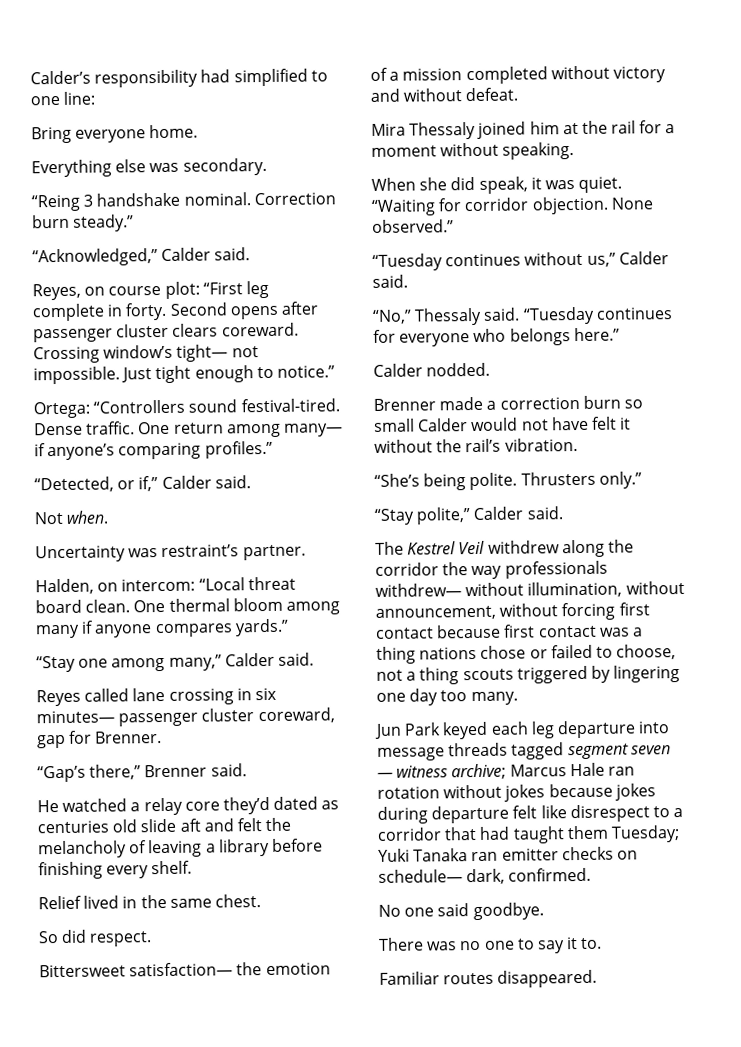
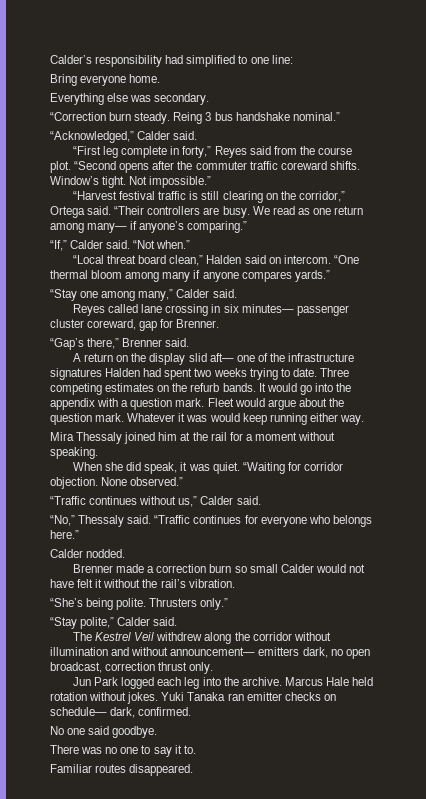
- “Reing 3 handshake nominal. Correction burn steady.”
+ “Correction burn steady. Reing 3 bus handshake nominal.”
  “Acknowledged,” Calder said.
- Reyes, on course plot: “First leg complete in forty. Second opens after passenger cluster clears coreward. Crossing window’s tight— not impossible. Just tight enough to notice.”
- Ortega: “Controllers sound festival-tired. Dense traffic. One return among many— if anyone’s comparing profiles.”
- “Detected, or if,” Calder said.
- Not when.
- Uncertainty was restraint’s partner.
- Halden, on intercom: “Local threat board clean. One thermal bloom among many if anyone compares yards.”
+ “First leg complete in forty,” Reyes said from the course plot. “Second opens after the commuter traffic coreward shifts. Window’s tight. Not impossible.”
+ “Harvest festival traffic is still clearing on the corridor,” Ortega said. “Their controllers are busy. We read as one return among many— if anyone’s comparing.”
+ “If,” Calder said. “Not when.”
+ “Local threat board clean,” Halden said on intercom. “One thermal bloom among many if anyone compares yards.”
- He watched a relay core they’d dated as centuries old slide aft and felt the melancholy of leaving a library before finishing every shelf.
- Relief lived in the same chest.
- So did respect.
- Bittersweet satisfaction— the emotion of a mission completed without victory and without defeat.
+ A return on the display slid aft— one of the infrastructure signatures Halden had spent two weeks trying to date. Three competing estimates on the refurb bands. It would go into the appendix with a question mark. Fleet would argue about the question mark. Whatever it was would keep running either way.
- “Tuesday continues without us,” Calder said.
+ “Traffic continues without us,” Calder said.
- “Tuesday continues for everyone who belongs here.”
+ “Traffic continues for everyone who belongs here.”
- The Kestrel Veil withdrew along the corridor the way professionals withdrew— without illumination, without announcement, without forcing first contact because first contact was a thing nations chose or failed to choose, not a thing scouts triggered by lingering one day too many.
+ The Kestrel Veil withdrew along the corridor without illumination and without announcement— emitters dark, no open broadcast, correction thrust only.
- Jun Park keyed each leg departure into message threads tagged segment seven — witness archive; Marcus Hale ran rotation without jokes because jokes during departure felt like disrespect to a corridor that had taught them Tuesday; Yuki Tanaka ran emitter checks on schedule— dark, confirmed.
+ Jun Park logged each leg into the archive. Marcus Hale held rotation without jokes. Yuki Tanaka ran emitter checks on schedule— dark, confirmed.

